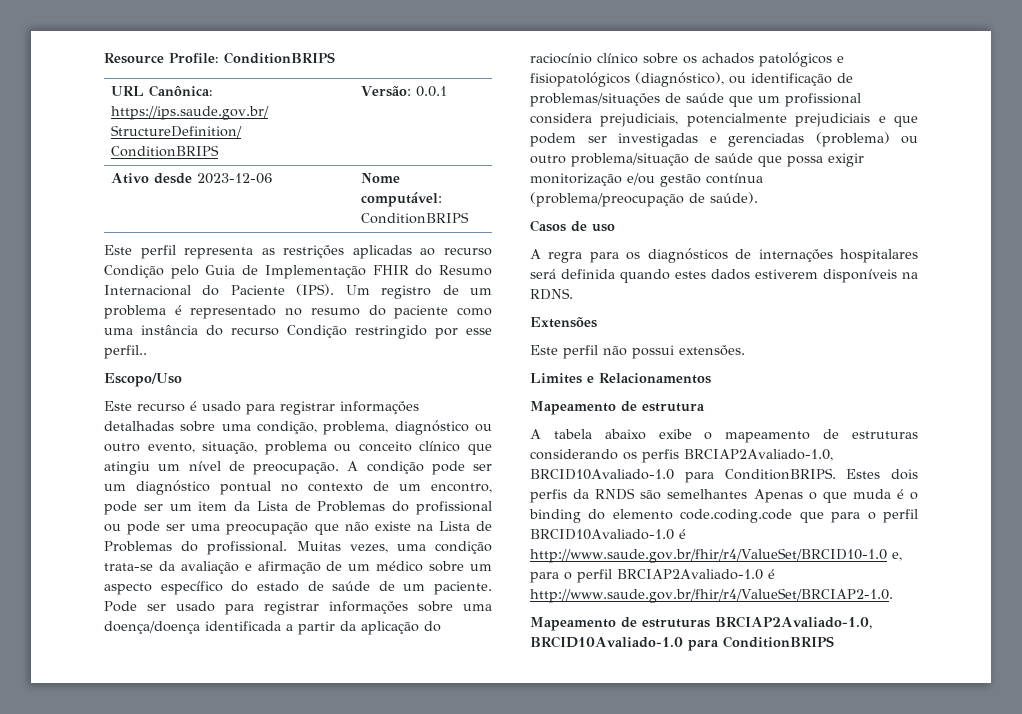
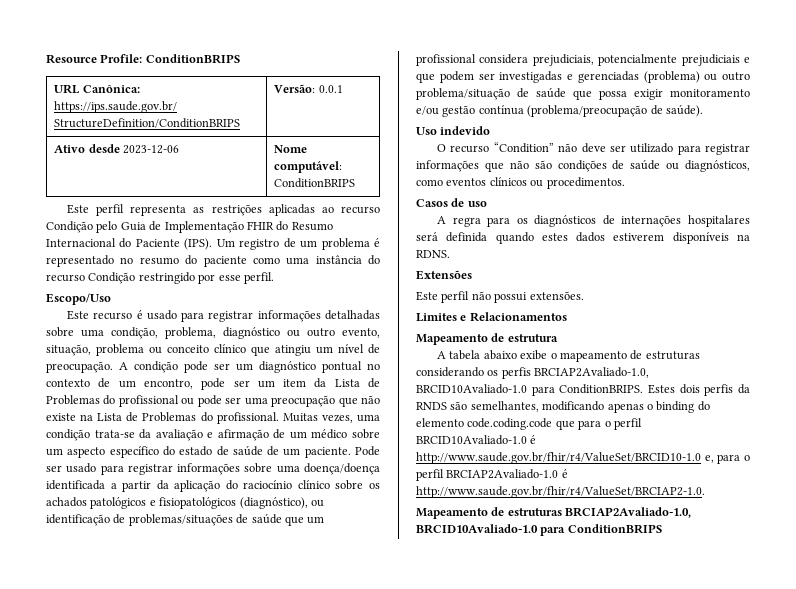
- Um registro de um problema é representado no resumo do paciente como uma instância do recurso Condição restringido por esse perfil..
+ Um registro de um problema é representado no resumo do paciente como uma instância do recurso Condição restringido por esse perfil.
- Pode ser usado para registrar informações sobre uma doença/doença identificada a partir da aplicação do raciocínio clínico sobre os achados patológicos e fisiopatológicos (diagnóstico), ou identificação de problemas/situações de saúde que um profissional considera prejudiciais, potencialmente prejudiciais e que podem ser investigadas e gerenciadas (problema) ou outro problema/situação de saúde que possa exigir monitorização e/ou gestão contínua (problema/preocupação de saúde).
+ Pode ser usado para registrar informações sobre uma doença/doença identificada a partir da aplicação do raciocínio clínico sobre os achados patológicos e fisiopatológicos (diagnóstico), ou identificação de problemas/situações de saúde que um profissional considera prejudiciais, potencialmente prejudiciais e que podem ser investigadas e gerenciadas (problema) ou outro problema/situação de saúde que possa exigir monitoramento e/ou gestão contínua (problema/preocupação de saúde).
+ Uso indevido
+ O recurso “Condition” não deve ser utilizado para registrar informações que não são condições de saúde ou diagnósticos, como eventos clínicos ou procedimentos.
- Estes dois perfis da RNDS são semelhantes Apenas o que muda é o binding do elemento code.coding.code que para o perfil BRCID10Avaliado-1.0 é http://www.saude.gov.br/fhir/r4/ValueSet/BRCID10-1.0 e, para o perfil BRCIAP2Avaliado-1.0 é http://www.saude.gov.br/fhir/r4/ValueSet/BRCIAP2-1.0.
+ Estes dois perfis da RNDS são semelhantes, modificando apenas o binding do elemento code.coding.code que para o perfil BRCID10Avaliado-1.0 é http://www.saude.gov.br/fhir/r4/ValueSet/BRCID10-1.0 e, para o perfil BRCIAP2Avaliado-1.0 é http://www.saude.gov.br/fhir/r4/ValueSet/BRCIAP2-1.0.

